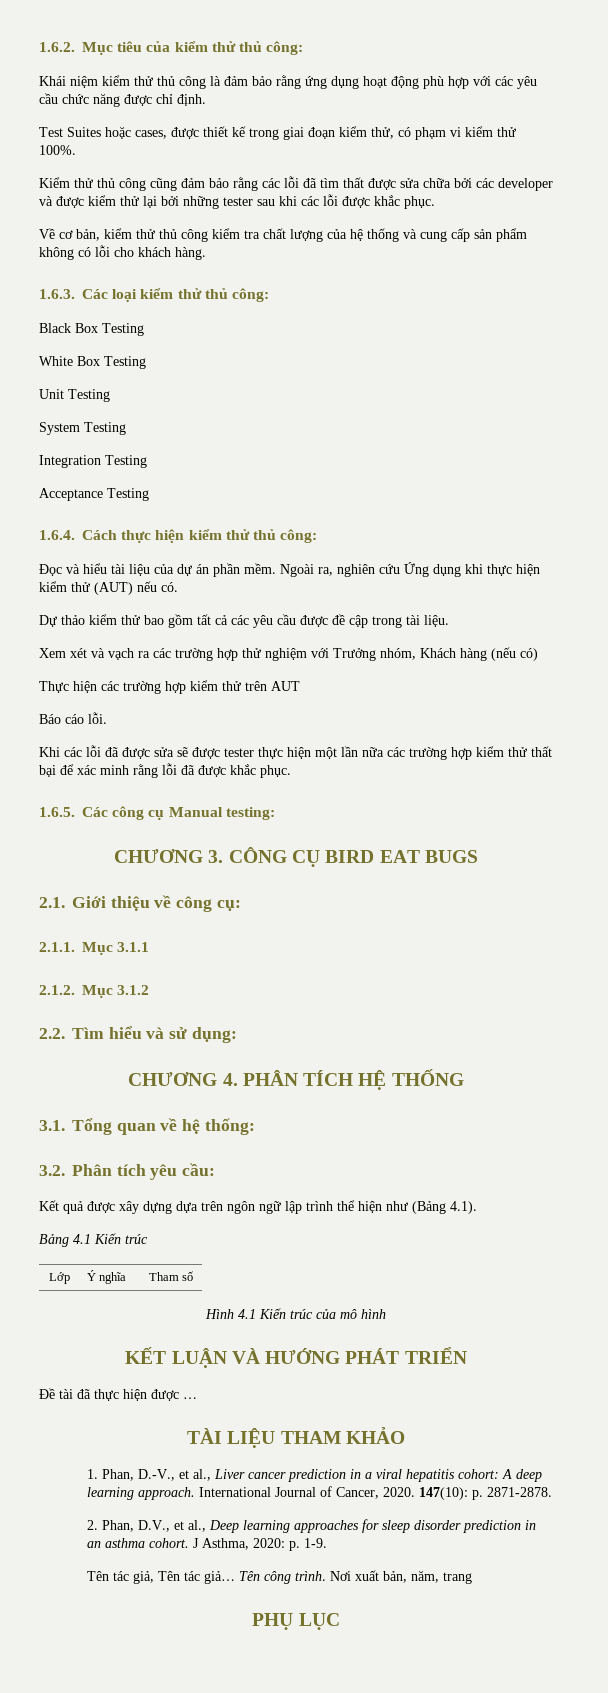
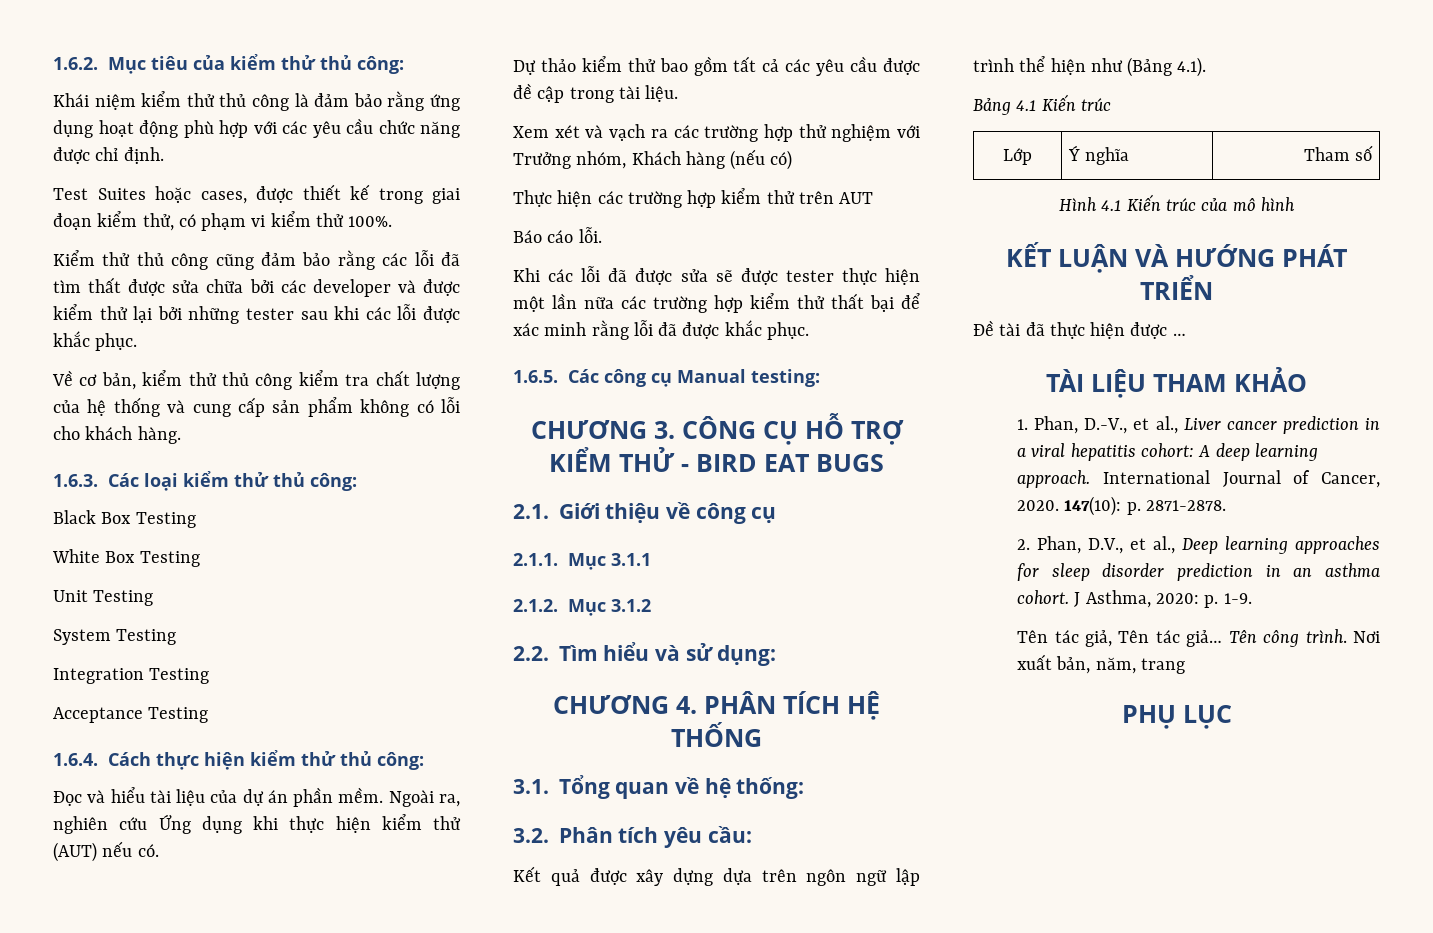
- CHƯƠNG 3. CÔNG CỤ BIRD EAT BUGS
+ CHƯƠNG 3. CÔNG CỤ HỖ TRỢ KIỂM THỬ - BIRD EAT BUGS
- 2.1. Giới thiệu về công cụ:
+ 2.1. Giới thiệu về công cụ

